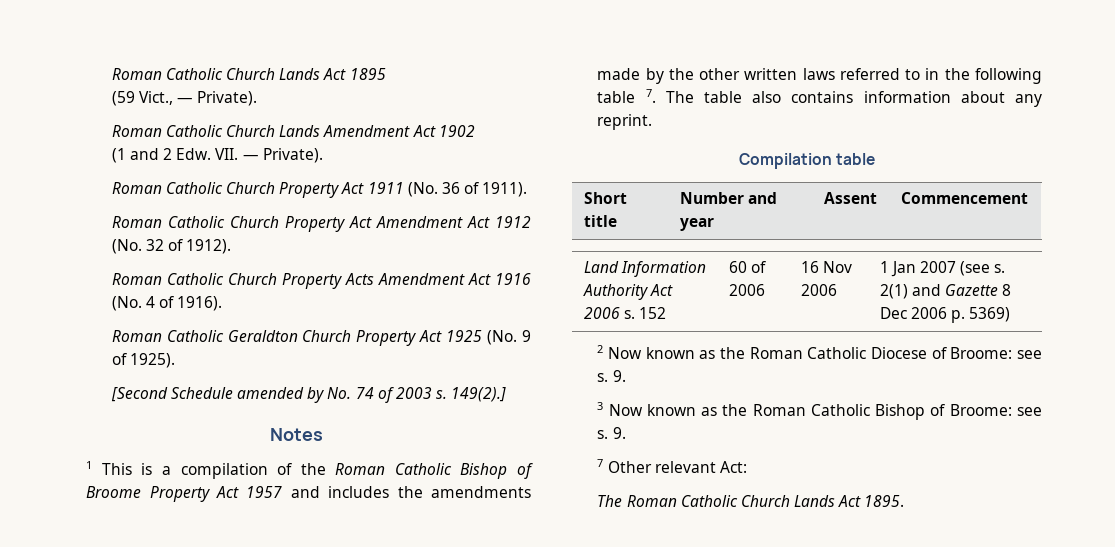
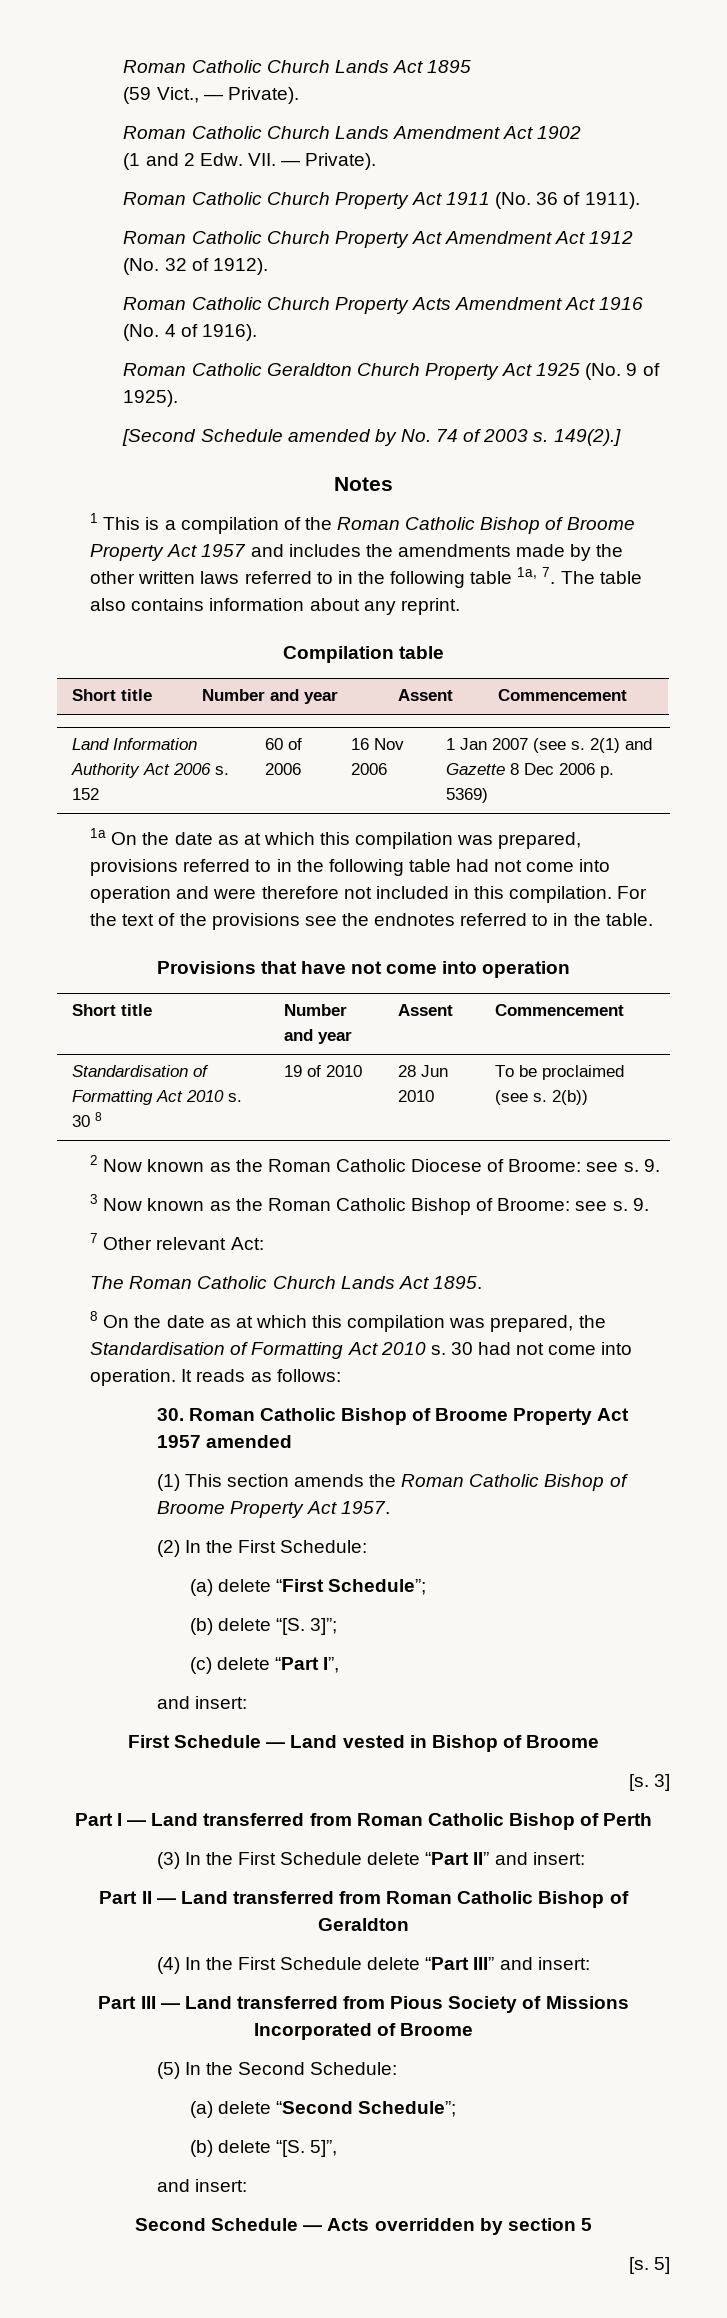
- 1 This is a compilation of the Roman Catholic Bishop of Broome Property Act 1957 and includes the amendments made by the other written laws referred to in the following table 7. The table also contains information about any reprint.
+ 1 This is a compilation of the Roman Catholic Bishop of Broome Property Act 1957 and includes the amendments made by the other written laws referred to in the following table 1a, 7. The table also contains information about any reprint.
+ 1a On the date as at which this compilation was prepared, provisions referred to in the following table had not come into operation and were therefore not included in this compilation. For the text of the provisions see the endnotes referred to in the table.
+ Provisions that have not come into operation
+ Short title | Number and year | Assent | Commencement
+ Standardisation of Formatting Act 2010 s. 30 8 | 19 of 2010 | 28 Jun 2010 | To be proclaimed (see s. 2(b))
+ 8 On the date as at which this compilation was prepared, the Standardisation of Formatting Act 2010 s. 30 had not come into operation. It reads as follows:
+ 30. Roman Catholic Bishop of Broome Property Act 1957 amended
+ (1) This section amends the Roman Catholic Bishop of Broome Property Act 1957.
+ (2) In the First Schedule:
+ (a) delete “First Schedule”;
+ (b) delete “[S. 3]”;
+ (c) delete “Part I”,
+ and insert:
+ First Schedule — Land vested in Bishop of Broome
+ [s. 3]
+ Part I — Land transferred from Roman Catholic Bishop of Perth
+ (3) In the First Schedule delete “Part II” and insert:
+ Part II — Land transferred from Roman Catholic Bishop of Geraldton
+ (4) In the First Schedule delete “Part III” and insert:
+ Part III — Land transferred from Pious Society of Missions Incorporated of Broome
+ (5) In the Second Schedule:
+ (a) delete “Second Schedule”;
+ (b) delete “[S. 5]”,
+ and insert:
+ Second Schedule — Acts overridden by section 5
+ [s. 5]

